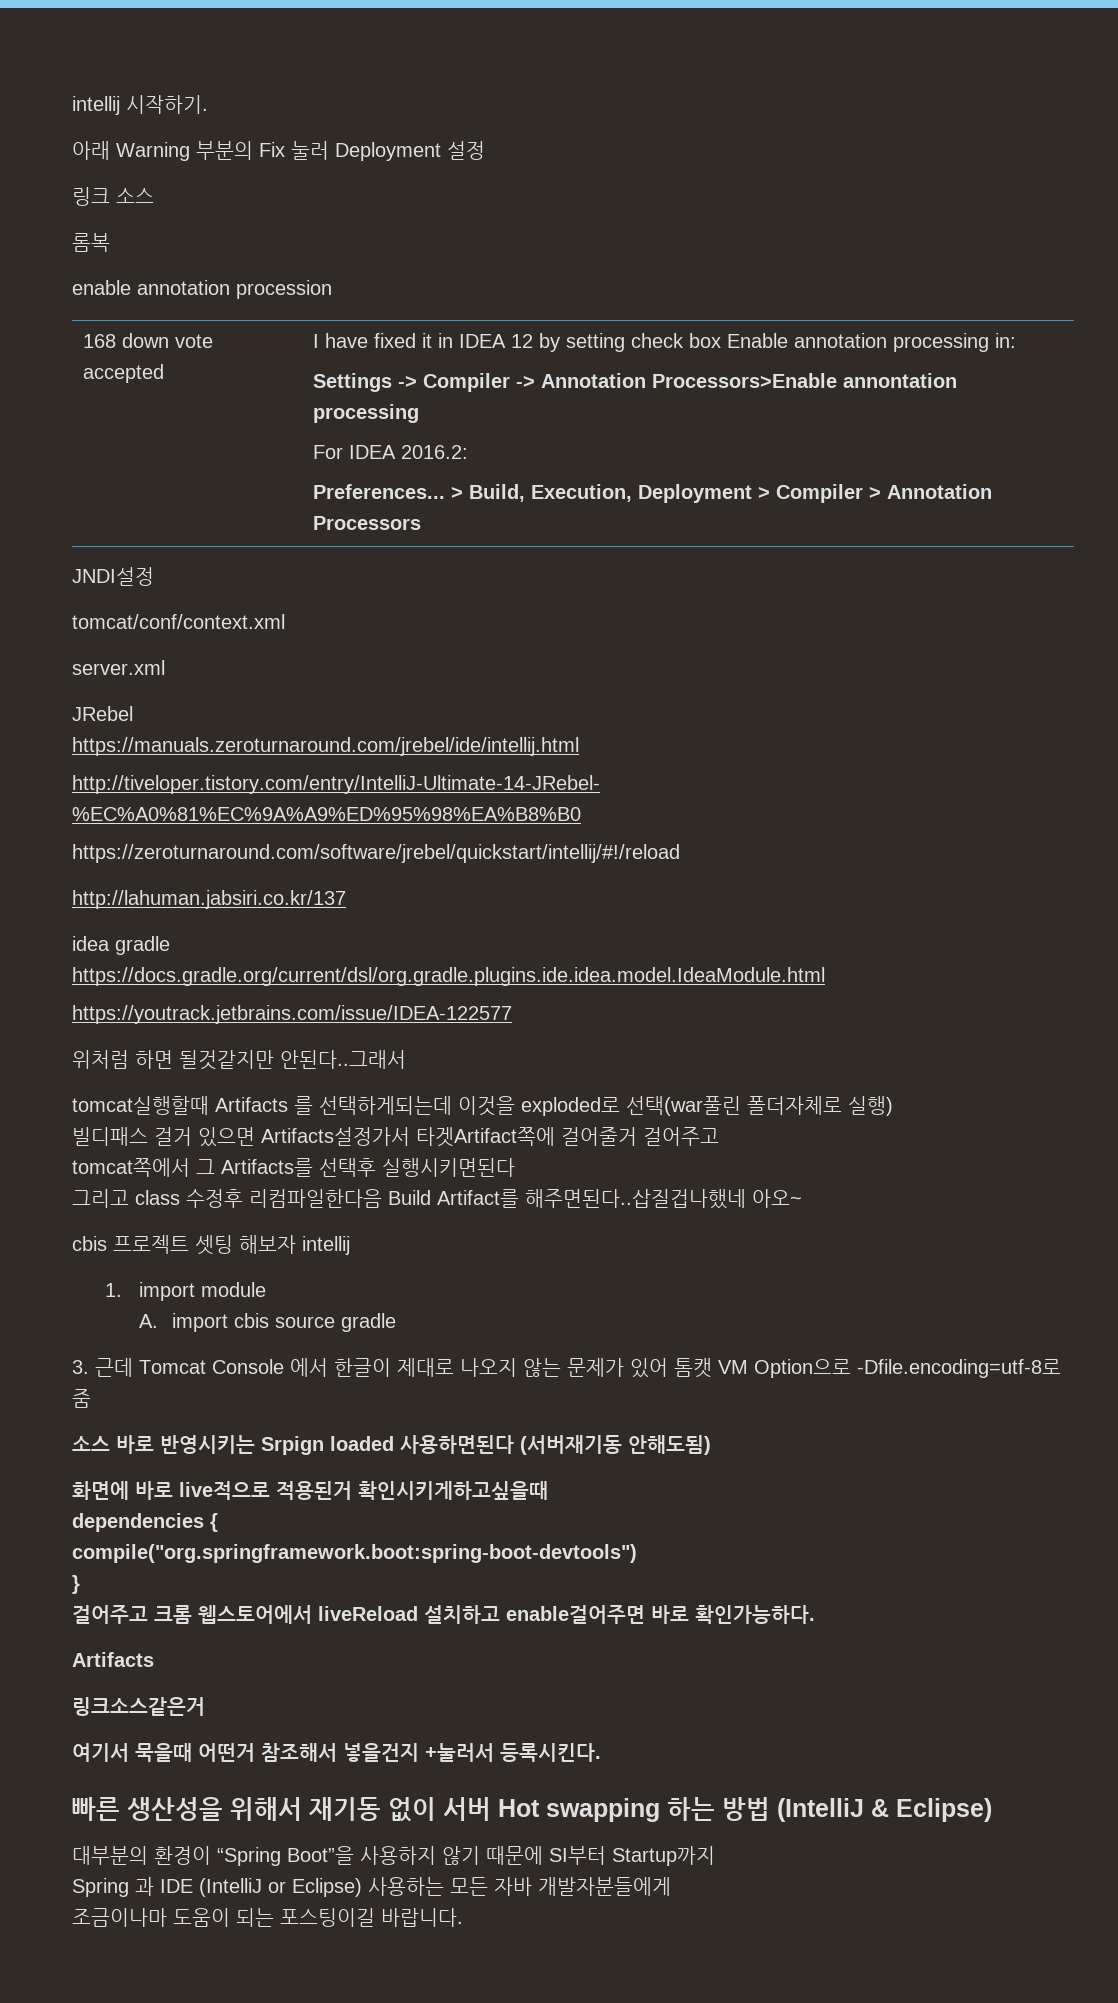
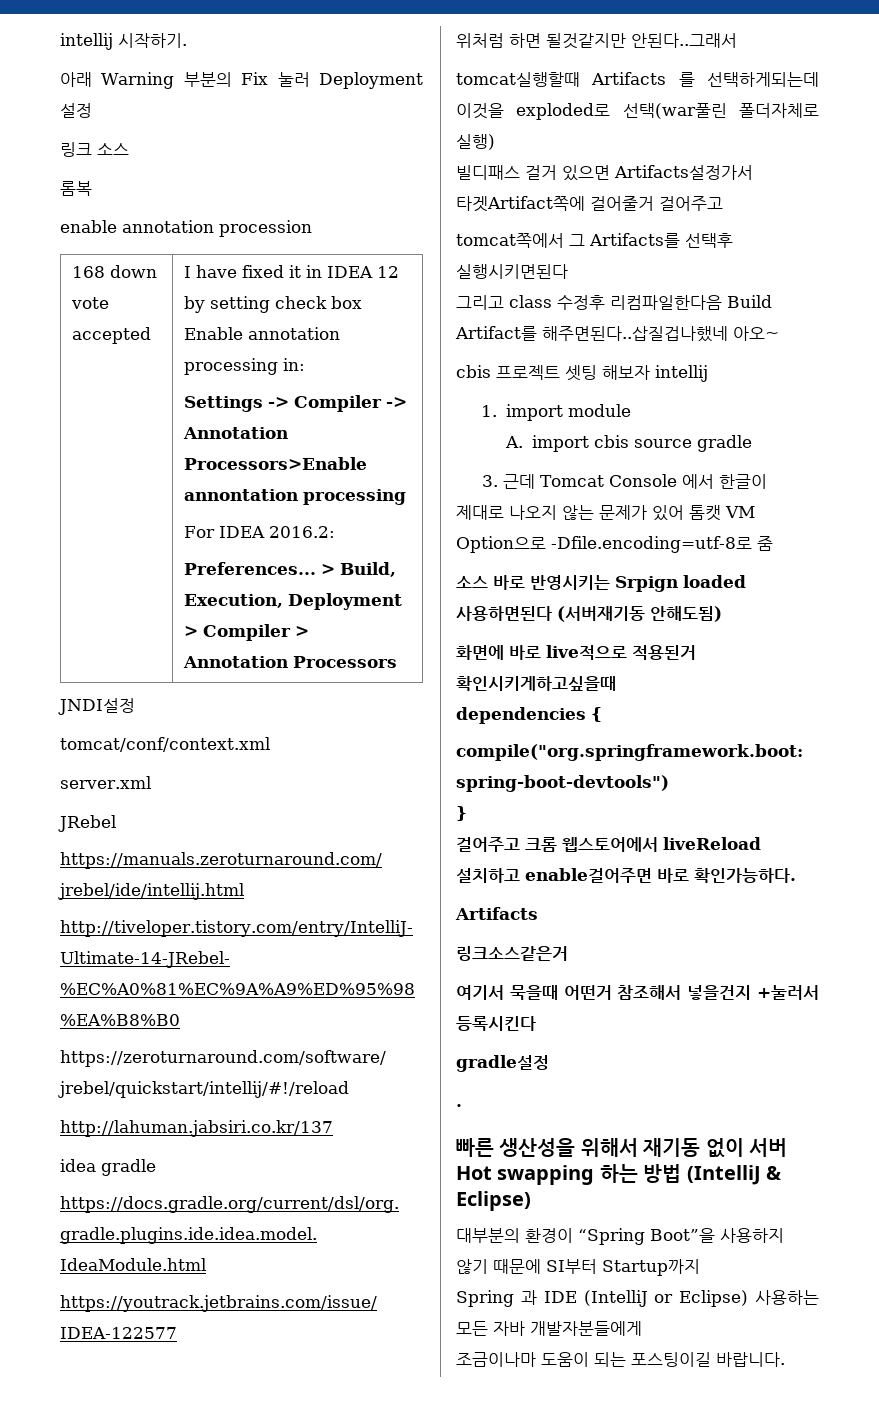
- 여기서 묵을때 어떤거 참조해서 넣을건지 +눌러서 등록시킨다.
+ 여기서 묵을때 어떤거 참조해서 넣을건지 +눌러서 등록시킨다
+ gradle설정
+ .

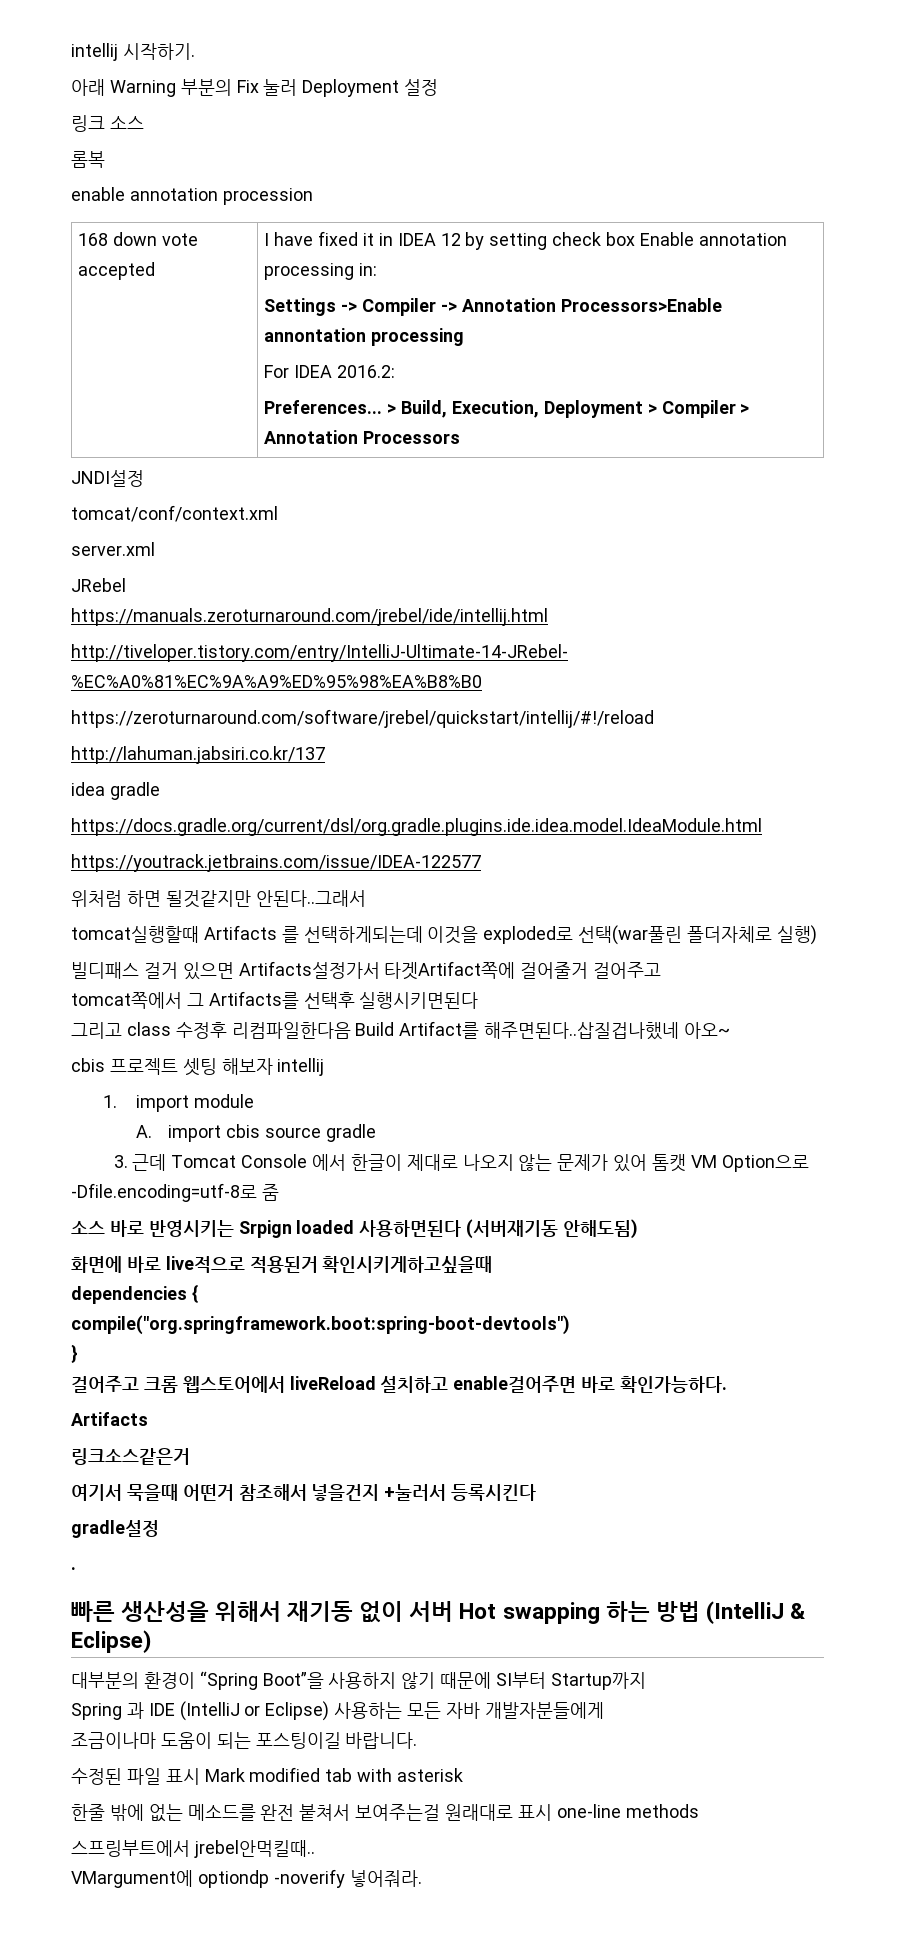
+ 수정된 파일 표시 Mark modified tab with asterisk
+ 한줄 밖에 없는 메소드를 완전 붙쳐서 보여주는걸 원래대로 표시 one-line methods
+ 스프링부트에서 jrebel안먹킬때..
+ VMargument에 optiondp -noverify 넣어줘라.

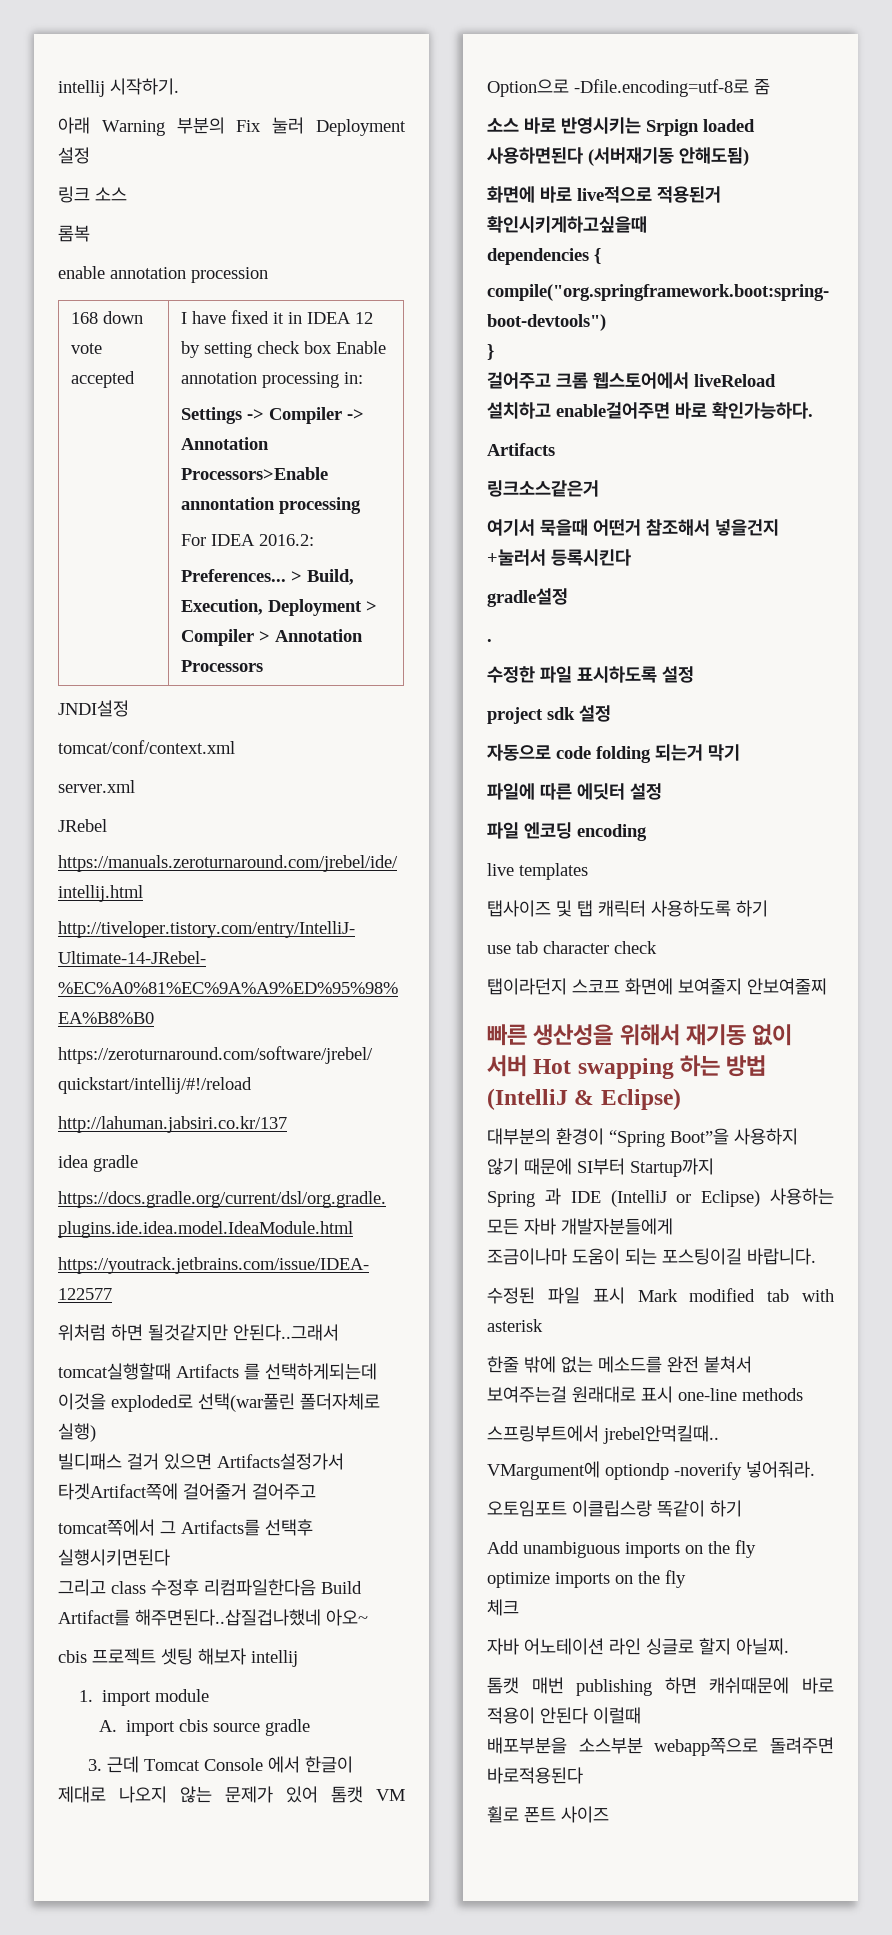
+ 수정한 파일 표시하도록 설정
+ project sdk 설정
+ 자동으로 code folding 되는거 막기
+ 파일에 따른 에딧터 설정
+ 파일 엔코딩 encoding
+ live templates
+ 탭사이즈 및 탭 캐릭터 사용하도록 하기
+ use tab character check
+ 탭이라던지 스코프 화면에 보여줄지 안보여줄찌
+ 오토임포트 이클립스랑 똑같이 하기
+ Add unambiguous imports on the fly
+ optimize imports on the fly
+ 체크
+ 자바 어노테이션 라인 싱글로 할지 아닐찌.
+ 톰캣 매번 publishing 하면 캐쉬때문에 바로 적용이 안된다 이럴때
+ 배포부분을 소스부분 webapp쪽으로 돌려주면 바로적용된다
+ 휠로 폰트 사이즈

